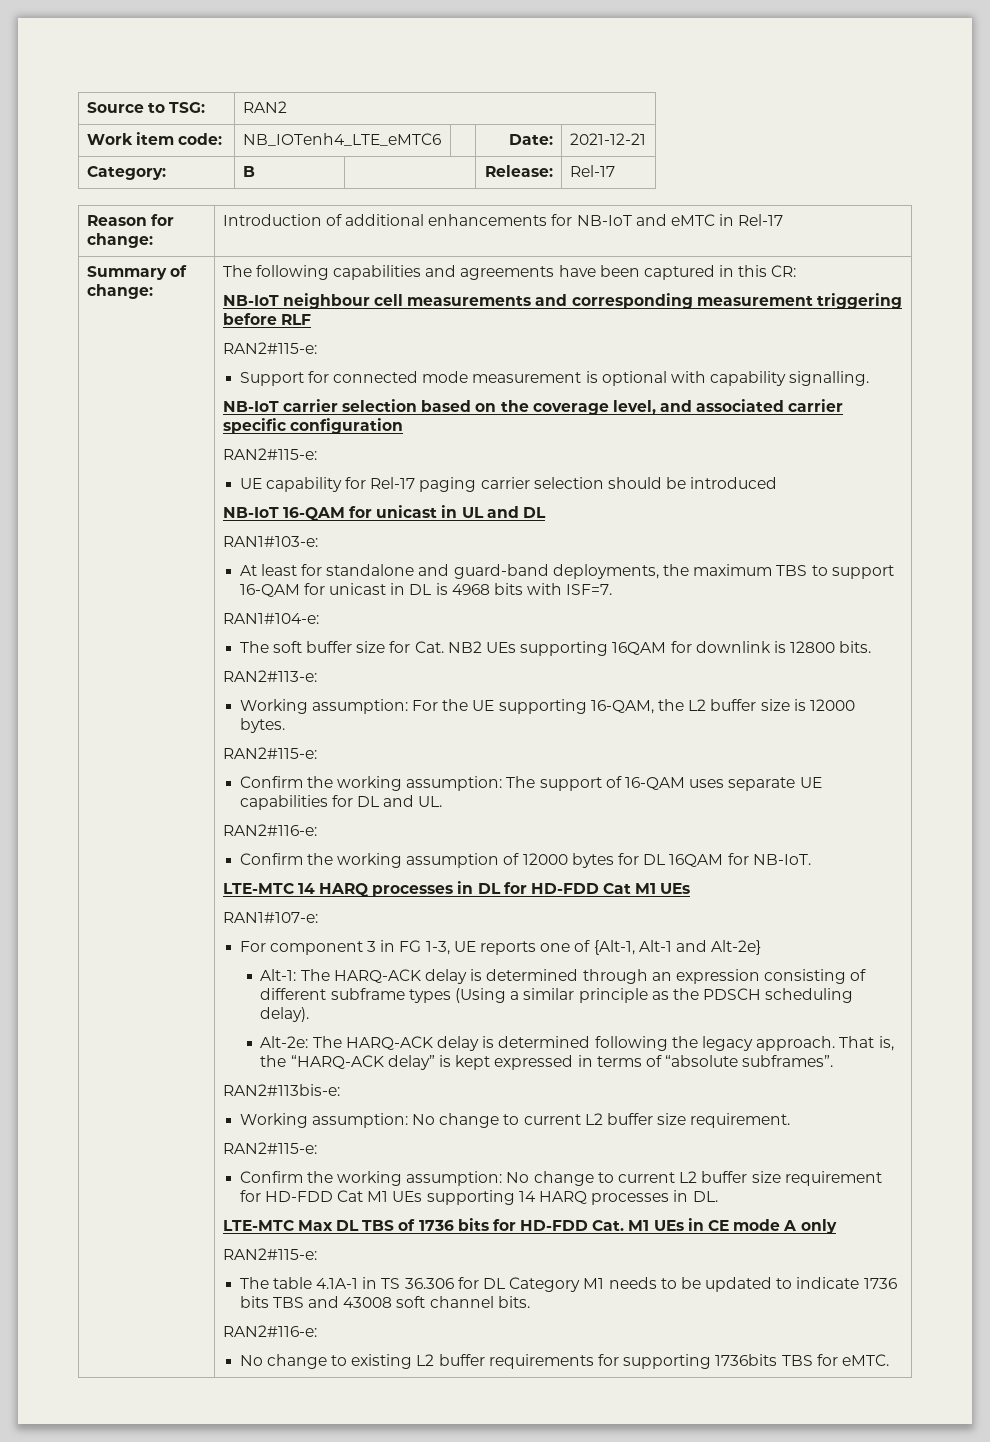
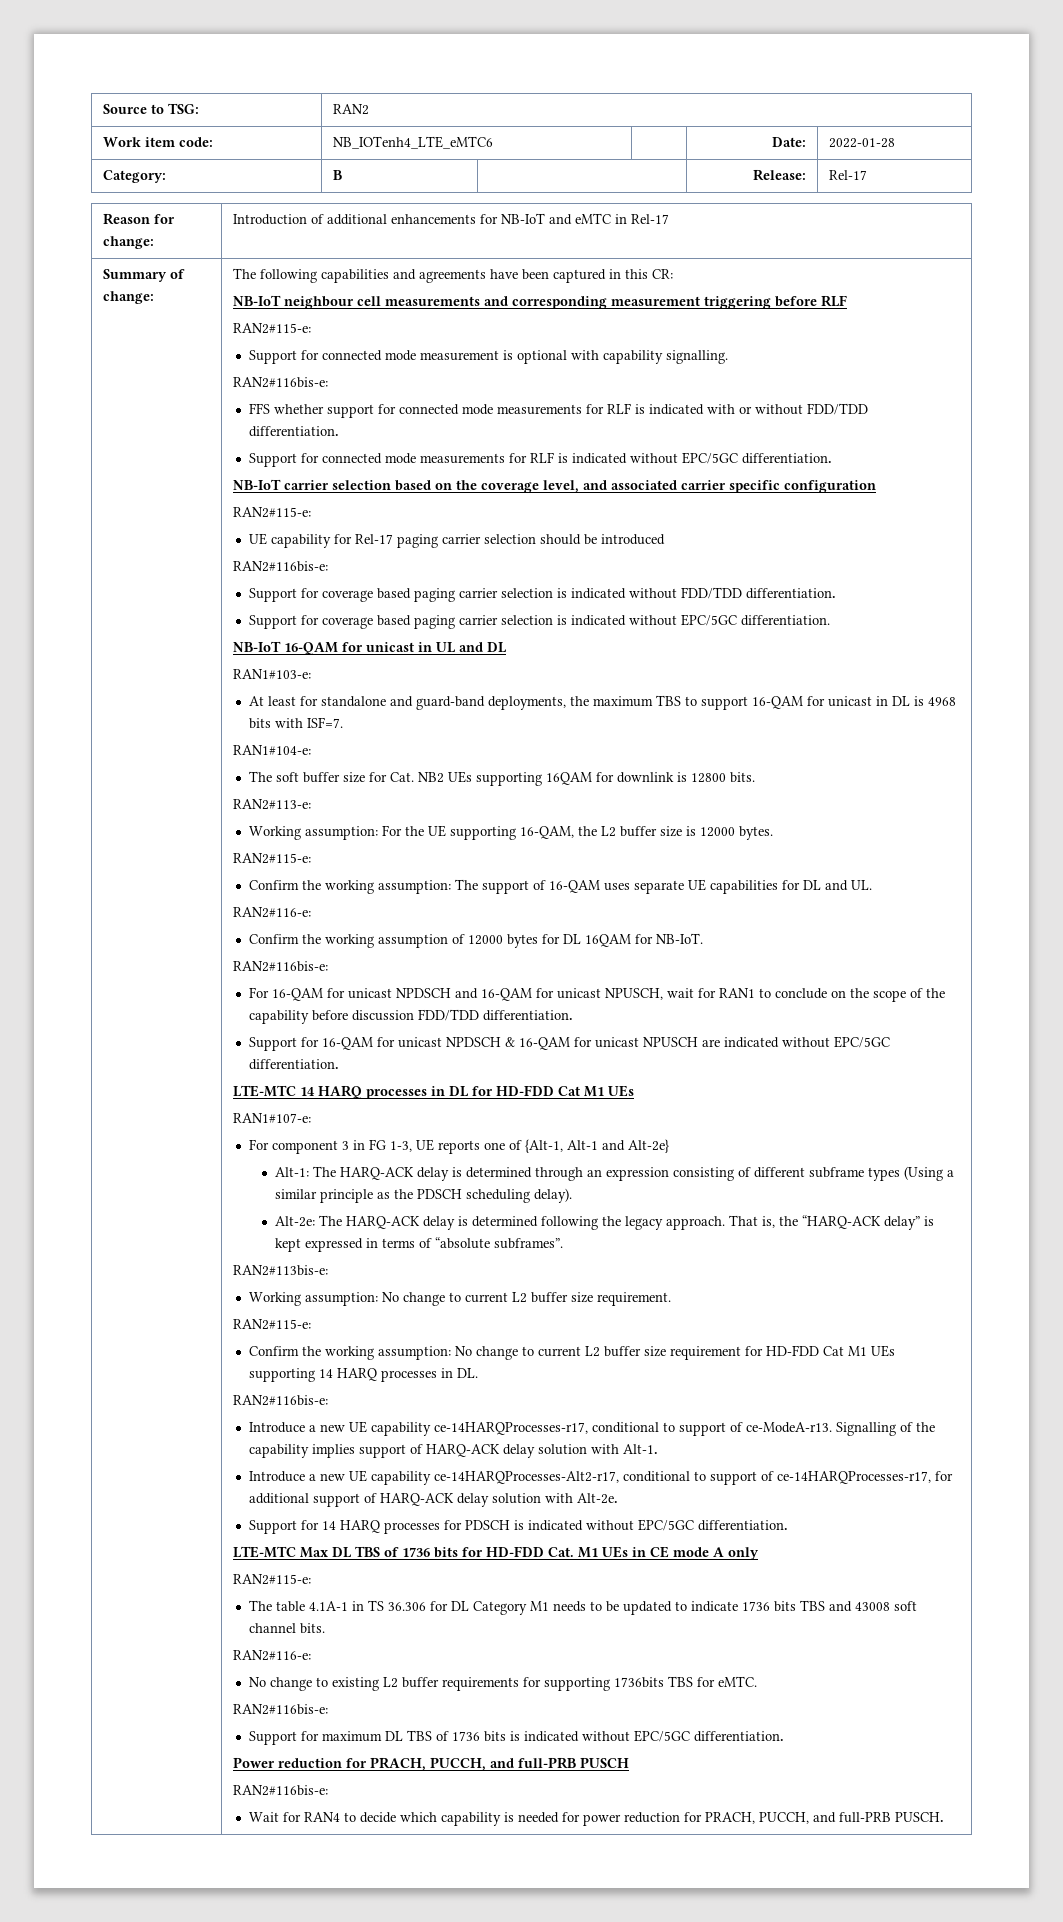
- Work item code: | NB_IOTenh4_LTE_eMTC6 | | Date: | 2021-12-21
+ Work item code: | NB_IOTenh4_LTE_eMTC6 | | Date: | 2022-01-28
  Support for connected mode measurement is optional with capability signalling.
+ RAN2#116bis-e:
+ FFS whether support for connected mode measurements for RLF is indicated with or without FDD/TDD differentiation.
+ Support for connected mode measurements for RLF is indicated without EPC/5GC differentiation.
  UE capability for Rel-17 paging carrier selection should be introduced
+ RAN2#116bis-e:
+ Support for coverage based paging carrier selection is indicated without FDD/TDD differentiation.
+ Support for coverage based paging carrier selection is indicated without EPC/5GC differentiation.
  Confirm the working assumption of 12000 bytes for DL 16QAM for NB-IoT.
+ RAN2#116bis-e:
+ For 16-QAM for unicast NPDSCH and 16-QAM for unicast NPUSCH, wait for RAN1 to conclude on the scope of the capability before discussion FDD/TDD differentiation.
+ Support for 16-QAM for unicast NPDSCH & 16-QAM for unicast NPUSCH are indicated without EPC/5GC differentiation.
  Confirm the working assumption: No change to current L2 buffer size requirement for HD-FDD Cat M1 UEs supporting 14 HARQ processes in DL.
+ RAN2#116bis-e:
+ Introduce a new UE capability ce-14HARQProcesses-r17, conditional to support of ce-ModeA-r13. Signalling of the capability implies support of HARQ-ACK delay solution with Alt-1.
+ Introduce a new UE capability ce-14HARQProcesses-Alt2-r17, conditional to support of ce-14HARQProcesses-r17, for additional support of HARQ-ACK delay solution with Alt-2e.
+ Support for 14 HARQ processes for PDSCH is indicated without EPC/5GC differentiation.
  No change to existing L2 buffer requirements for supporting 1736bits TBS for eMTC.
+ RAN2#116bis-e:
+ Support for maximum DL TBS of 1736 bits is indicated without EPC/5GC differentiation.
+ Power reduction for PRACH, PUCCH, and full-PRB PUSCH
+ RAN2#116bis-e:
+ Wait for RAN4 to decide which capability is needed for power reduction for PRACH, PUCCH, and full-PRB PUSCH.

